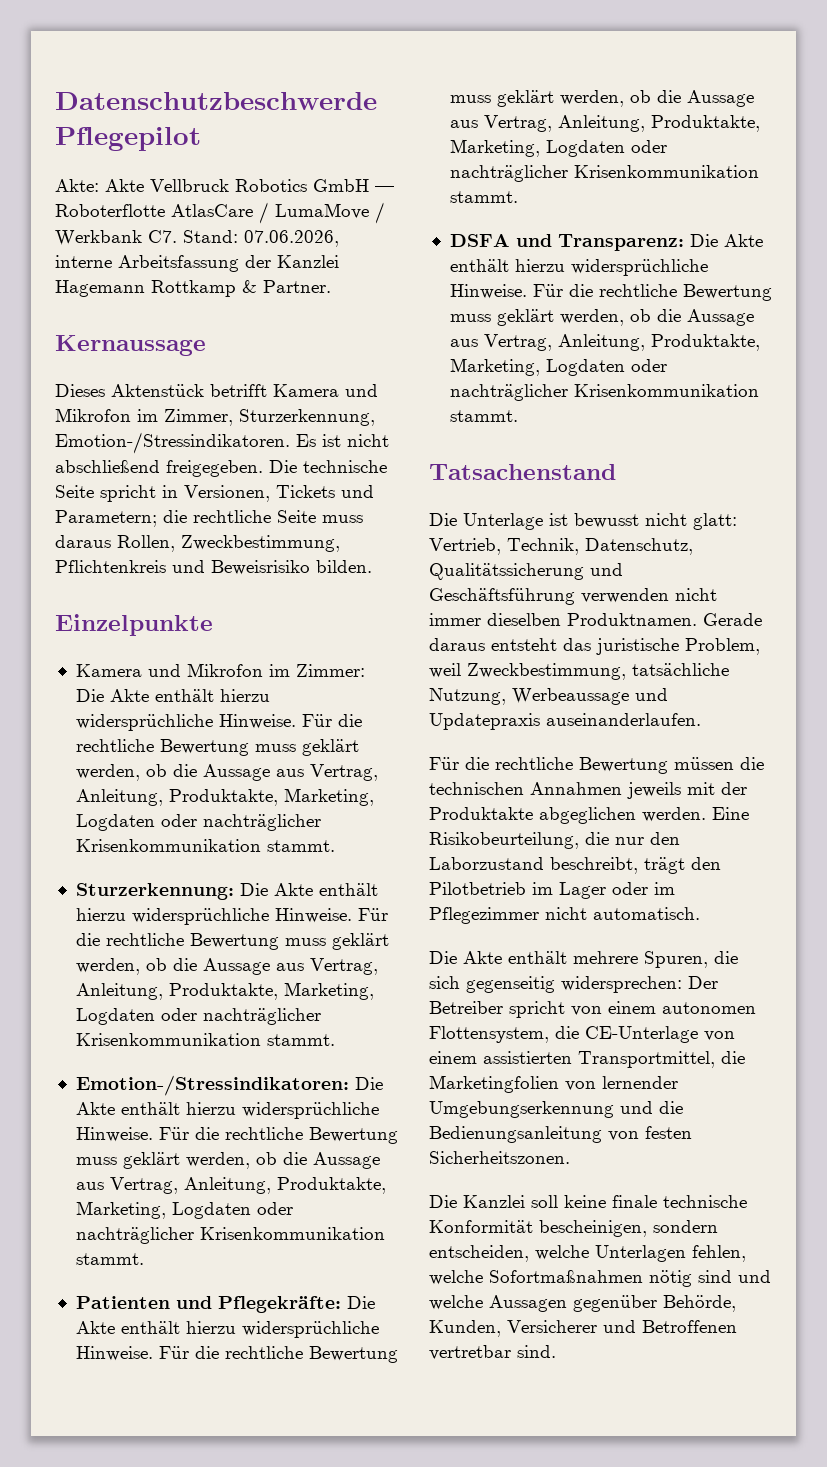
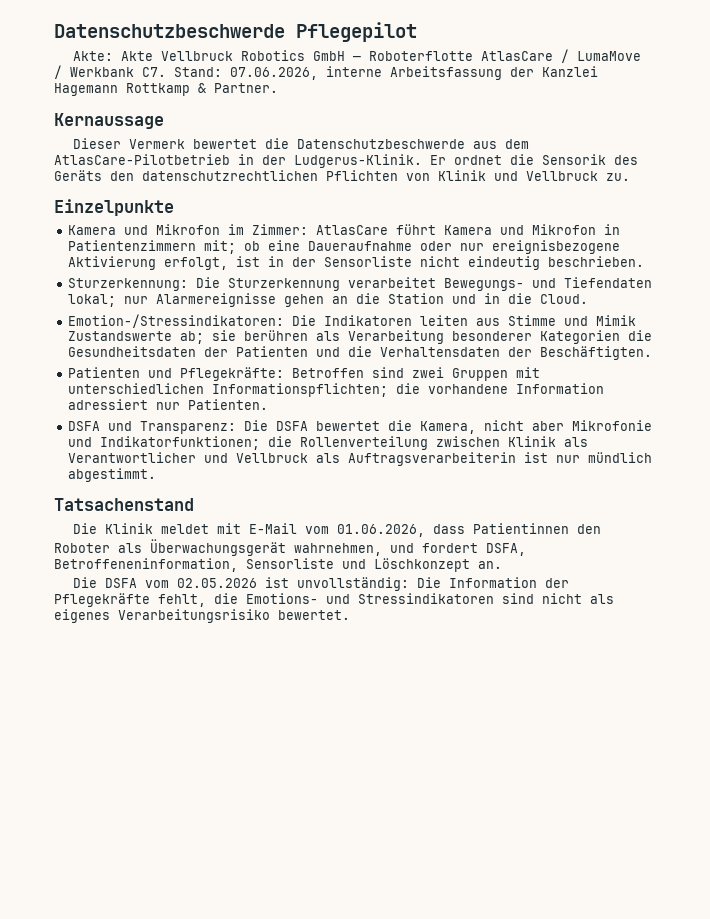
- Dieses Aktenstück betrifft Kamera und Mikrofon im Zimmer, Sturzerkennung, Emotion-/Stressindikatoren. Es ist nicht abschließend freigegeben. Die technische Seite spricht in Versionen, Tickets und Parametern; die rechtliche Seite muss daraus Rollen, Zweckbestimmung, Pflichtenkreis und Beweisrisiko bilden.
+ Dieser Vermerk bewertet die Datenschutzbeschwerde aus dem AtlasCare-Pilotbetrieb in der Ludgerus-Klinik. Er ordnet die Sensorik des Geräts den datenschutzrechtlichen Pflichten von Klinik und Vellbruck zu.
- Kamera und Mikrofon im Zimmer: Die Akte enthält hierzu widersprüchliche Hinweise. Für die rechtliche Bewertung muss geklärt werden, ob die Aussage aus Vertrag, Anleitung, Produktakte, Marketing, Logdaten oder nachträglicher Krisenkommunikation stammt.
- Sturzerkennung: Die Akte enthält hierzu widersprüchliche Hinweise. Für die rechtliche Bewertung muss geklärt werden, ob die Aussage aus Vertrag, Anleitung, Produktakte, Marketing, Logdaten oder nachträglicher Krisenkommunikation stammt.
- Emotion-/Stressindikatoren: Die Akte enthält hierzu widersprüchliche Hinweise. Für die rechtliche Bewertung muss geklärt werden, ob die Aussage aus Vertrag, Anleitung, Produktakte, Marketing, Logdaten oder nachträglicher Krisenkommunikation stammt.
- Patienten und Pflegekräfte: Die Akte enthält hierzu widersprüchliche Hinweise. Für die rechtliche Bewertung muss geklärt werden, ob die Aussage aus Vertrag, Anleitung, Produktakte, Marketing, Logdaten oder nachträglicher Krisenkommunikation stammt.
- DSFA und Transparenz: Die Akte enthält hierzu widersprüchliche Hinweise. Für die rechtliche Bewertung muss geklärt werden, ob die Aussage aus Vertrag, Anleitung, Produktakte, Marketing, Logdaten oder nachträglicher Krisenkommunikation stammt.
+ Kamera und Mikrofon im Zimmer: AtlasCare führt Kamera und Mikrofon in Patientenzimmern mit; ob eine Daueraufnahme oder nur ereignisbezogene Aktivierung erfolgt, ist in der Sensorliste nicht eindeutig beschrieben.
+ Sturzerkennung: Die Sturzerkennung verarbeitet Bewegungs- und Tiefendaten lokal; nur Alarmereignisse gehen an die Station und in die Cloud.
+ Emotion-/Stressindikatoren: Die Indikatoren leiten aus Stimme und Mimik Zustandswerte ab; sie berühren als Verarbeitung besonderer Kategorien die Gesundheitsdaten der Patienten und die Verhaltensdaten der Beschäftigten.
+ Patienten und Pflegekräfte: Betroffen sind zwei Gruppen mit unterschiedlichen Informationspflichten; die vorhandene Information adressiert nur Patienten.
+ DSFA und Transparenz: Die DSFA bewertet die Kamera, nicht aber Mikrofonie und Indikatorfunktionen; die Rollenverteilung zwischen Klinik als Verantwortlicher und Vellbruck als Auftragsverarbeiterin ist nur mündlich abgestimmt.
  Tatsachenstand
- Die Unterlage ist bewusst nicht glatt: Vertrieb, Technik, Datenschutz, Qualitätssicherung und Geschäftsführung verwenden nicht immer dieselben Produktnamen. Gerade daraus entsteht das juristische Problem, weil Zweckbestimmung, tatsächliche Nutzung, Werbeaussage und Updatepraxis auseinanderlaufen.
- Für die rechtliche Bewertung müssen die technischen Annahmen jeweils mit der Produktakte abgeglichen werden. Eine Risikobeurteilung, die nur den Laborzustand beschreibt, trägt den Pilotbetrieb im Lager oder im Pflegezimmer nicht automatisch.
- Die Akte enthält mehrere Spuren, die sich gegenseitig widersprechen: Der Betreiber spricht von einem autonomen Flottensystem, die CE-Unterlage von einem assistierten Transportmittel, die Marketingfolien von lernender Umgebungserkennung und die Bedienungsanleitung von festen Sicherheitszonen.
- Die Kanzlei soll keine finale technische Konformität bescheinigen, sondern entscheiden, welche Unterlagen fehlen, welche Sofortmaßnahmen nötig sind und welche Aussagen gegenüber Behörde, Kunden, Versicherer und Betroffenen vertretbar sind.
+ Die Klinik meldet mit E-Mail vom 01.06.2026, dass Patientinnen den Roboter als Überwachungsgerät wahrnehmen, und fordert DSFA, Betroffeneninformation, Sensorliste und Löschkonzept an.
+ Die DSFA vom 02.05.2026 ist unvollständig: Die Information der Pflegekräfte fehlt, die Emotions- und Stressindikatoren sind nicht als eigenes Verarbeitungsrisiko bewertet.

